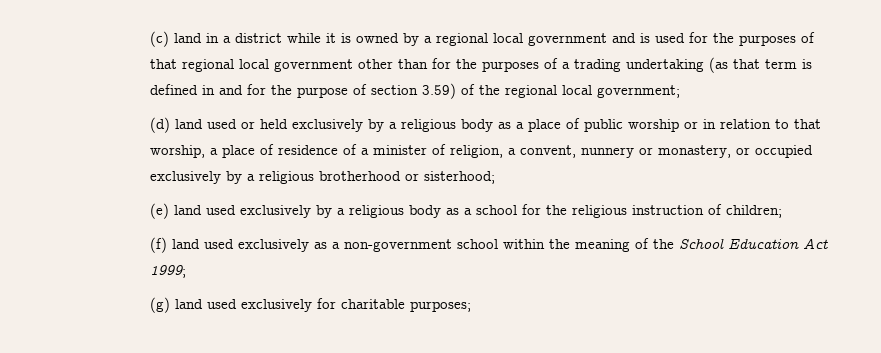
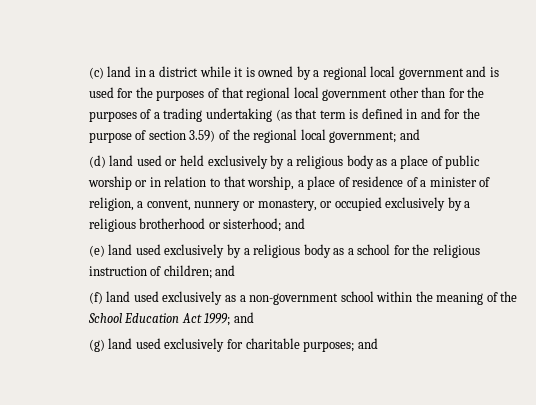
- (c) land in a district while it is owned by a regional local government and is used for the purposes of that regional local government other than for the purposes of a trading undertaking (as that term is defined in and for the purpose of section 3.59) of the regional local government;
+ (c) land in a district while it is owned by a regional local government and is used for the purposes of that regional local government other than for the purposes of a trading undertaking (as that term is defined in and for the purpose of section 3.59) of the regional local government; and
- (d) land used or held exclusively by a religious body as a place of public worship or in relation to that worship, a place of residence of a minister of religion, a convent, nunnery or monastery, or occupied exclusively by a religious brotherhood or sisterhood;
+ (d) land used or held exclusively by a religious body as a place of public worship or in relation to that worship, a place of residence of a minister of religion, a convent, nunnery or monastery, or occupied exclusively by a religious brotherhood or sisterhood; and
- (e) land used exclusively by a religious body as a school for the religious instruction of children;
+ (e) land used exclusively by a religious body as a school for the religious instruction of children; and
- (f) land used exclusively as a non-government school within the meaning of the School Education Act 1999;
+ (f) land used exclusively as a non-government school within the meaning of the School Education Act 1999; and
- (g) land used exclusively for charitable purposes;
+ (g) land used exclusively for charitable purposes; and

